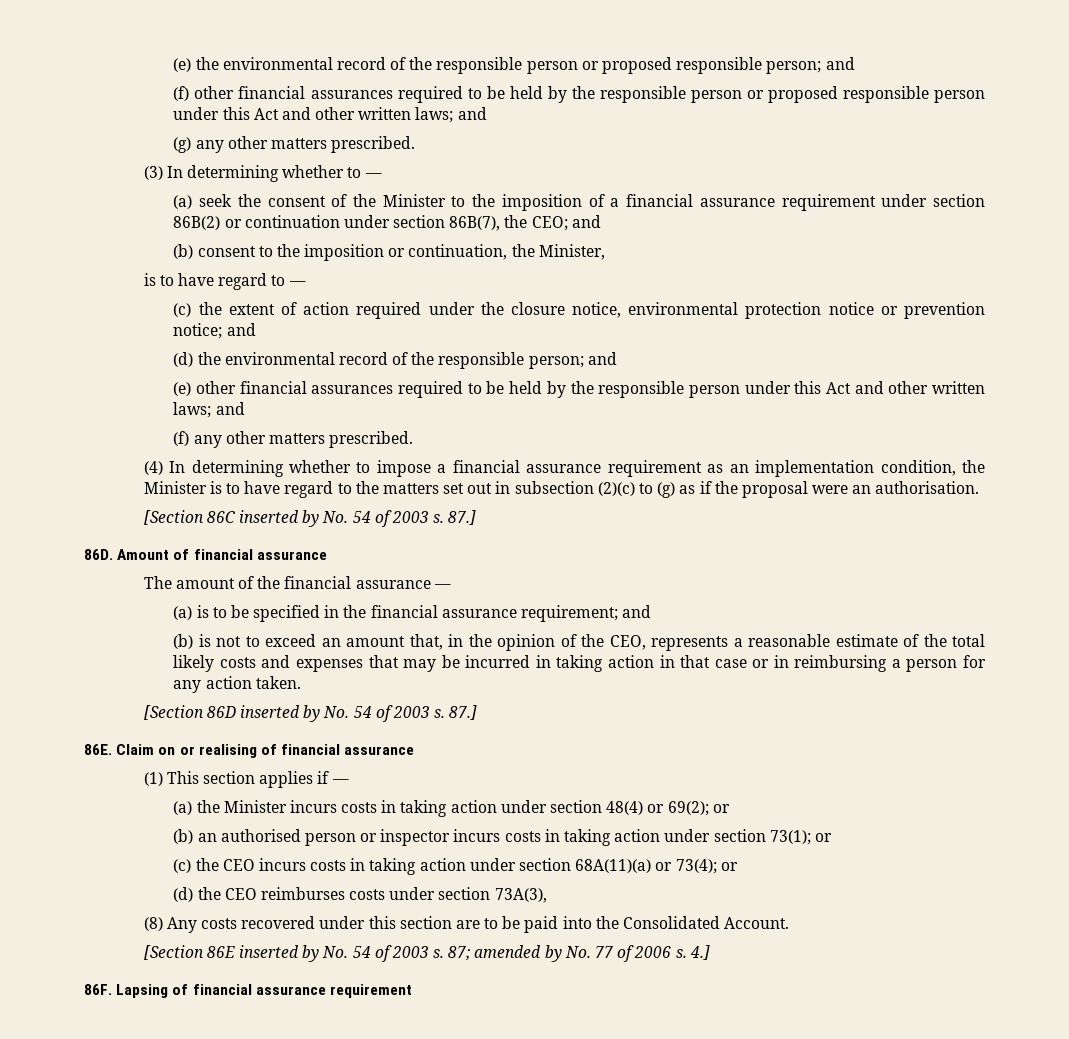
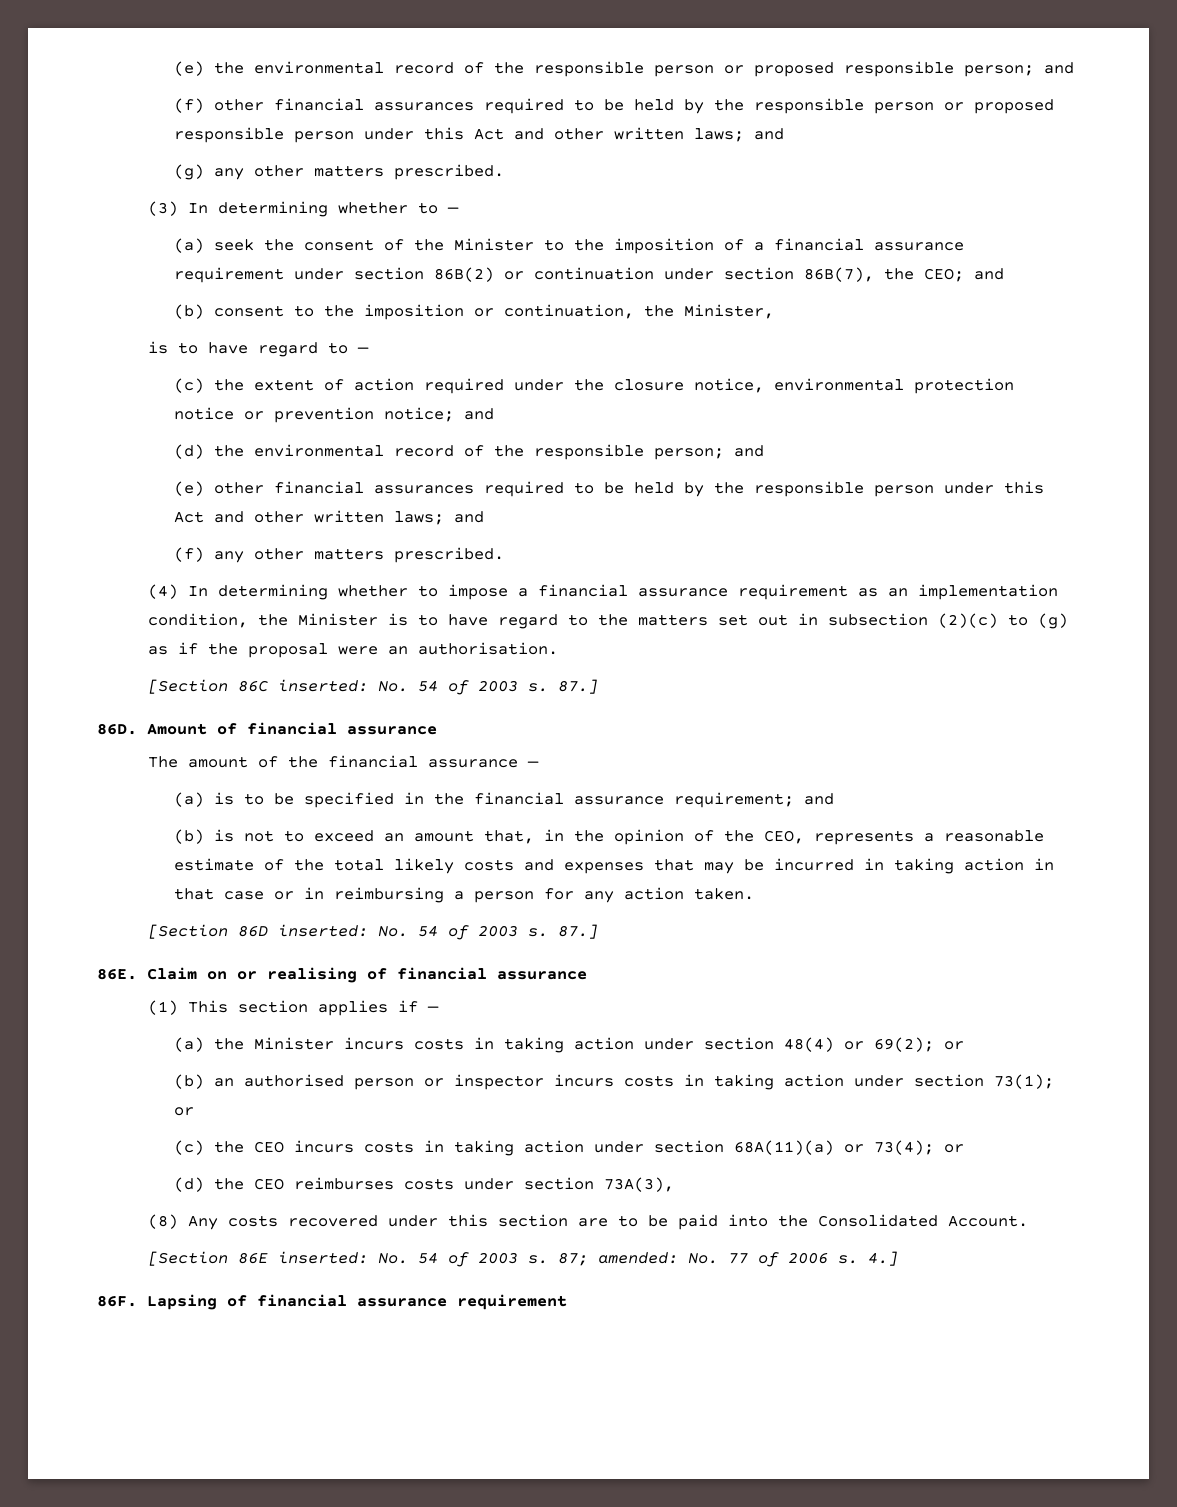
- [Section 86C inserted by No. 54 of 2003 s.
+ [Section 86C inserted: No. 54 of 2003 s.
- [Section 86D inserted by No. 54 of 2003 s.
+ [Section 86D inserted: No. 54 of 2003 s.
- [Section 86E inserted by No. 54 of 2003 s.
+ [Section 86E inserted: No. 54 of 2003 s.
- 87; amended by No. 77 of 2006 s.
+ 87; amended: No. 77 of 2006 s.

